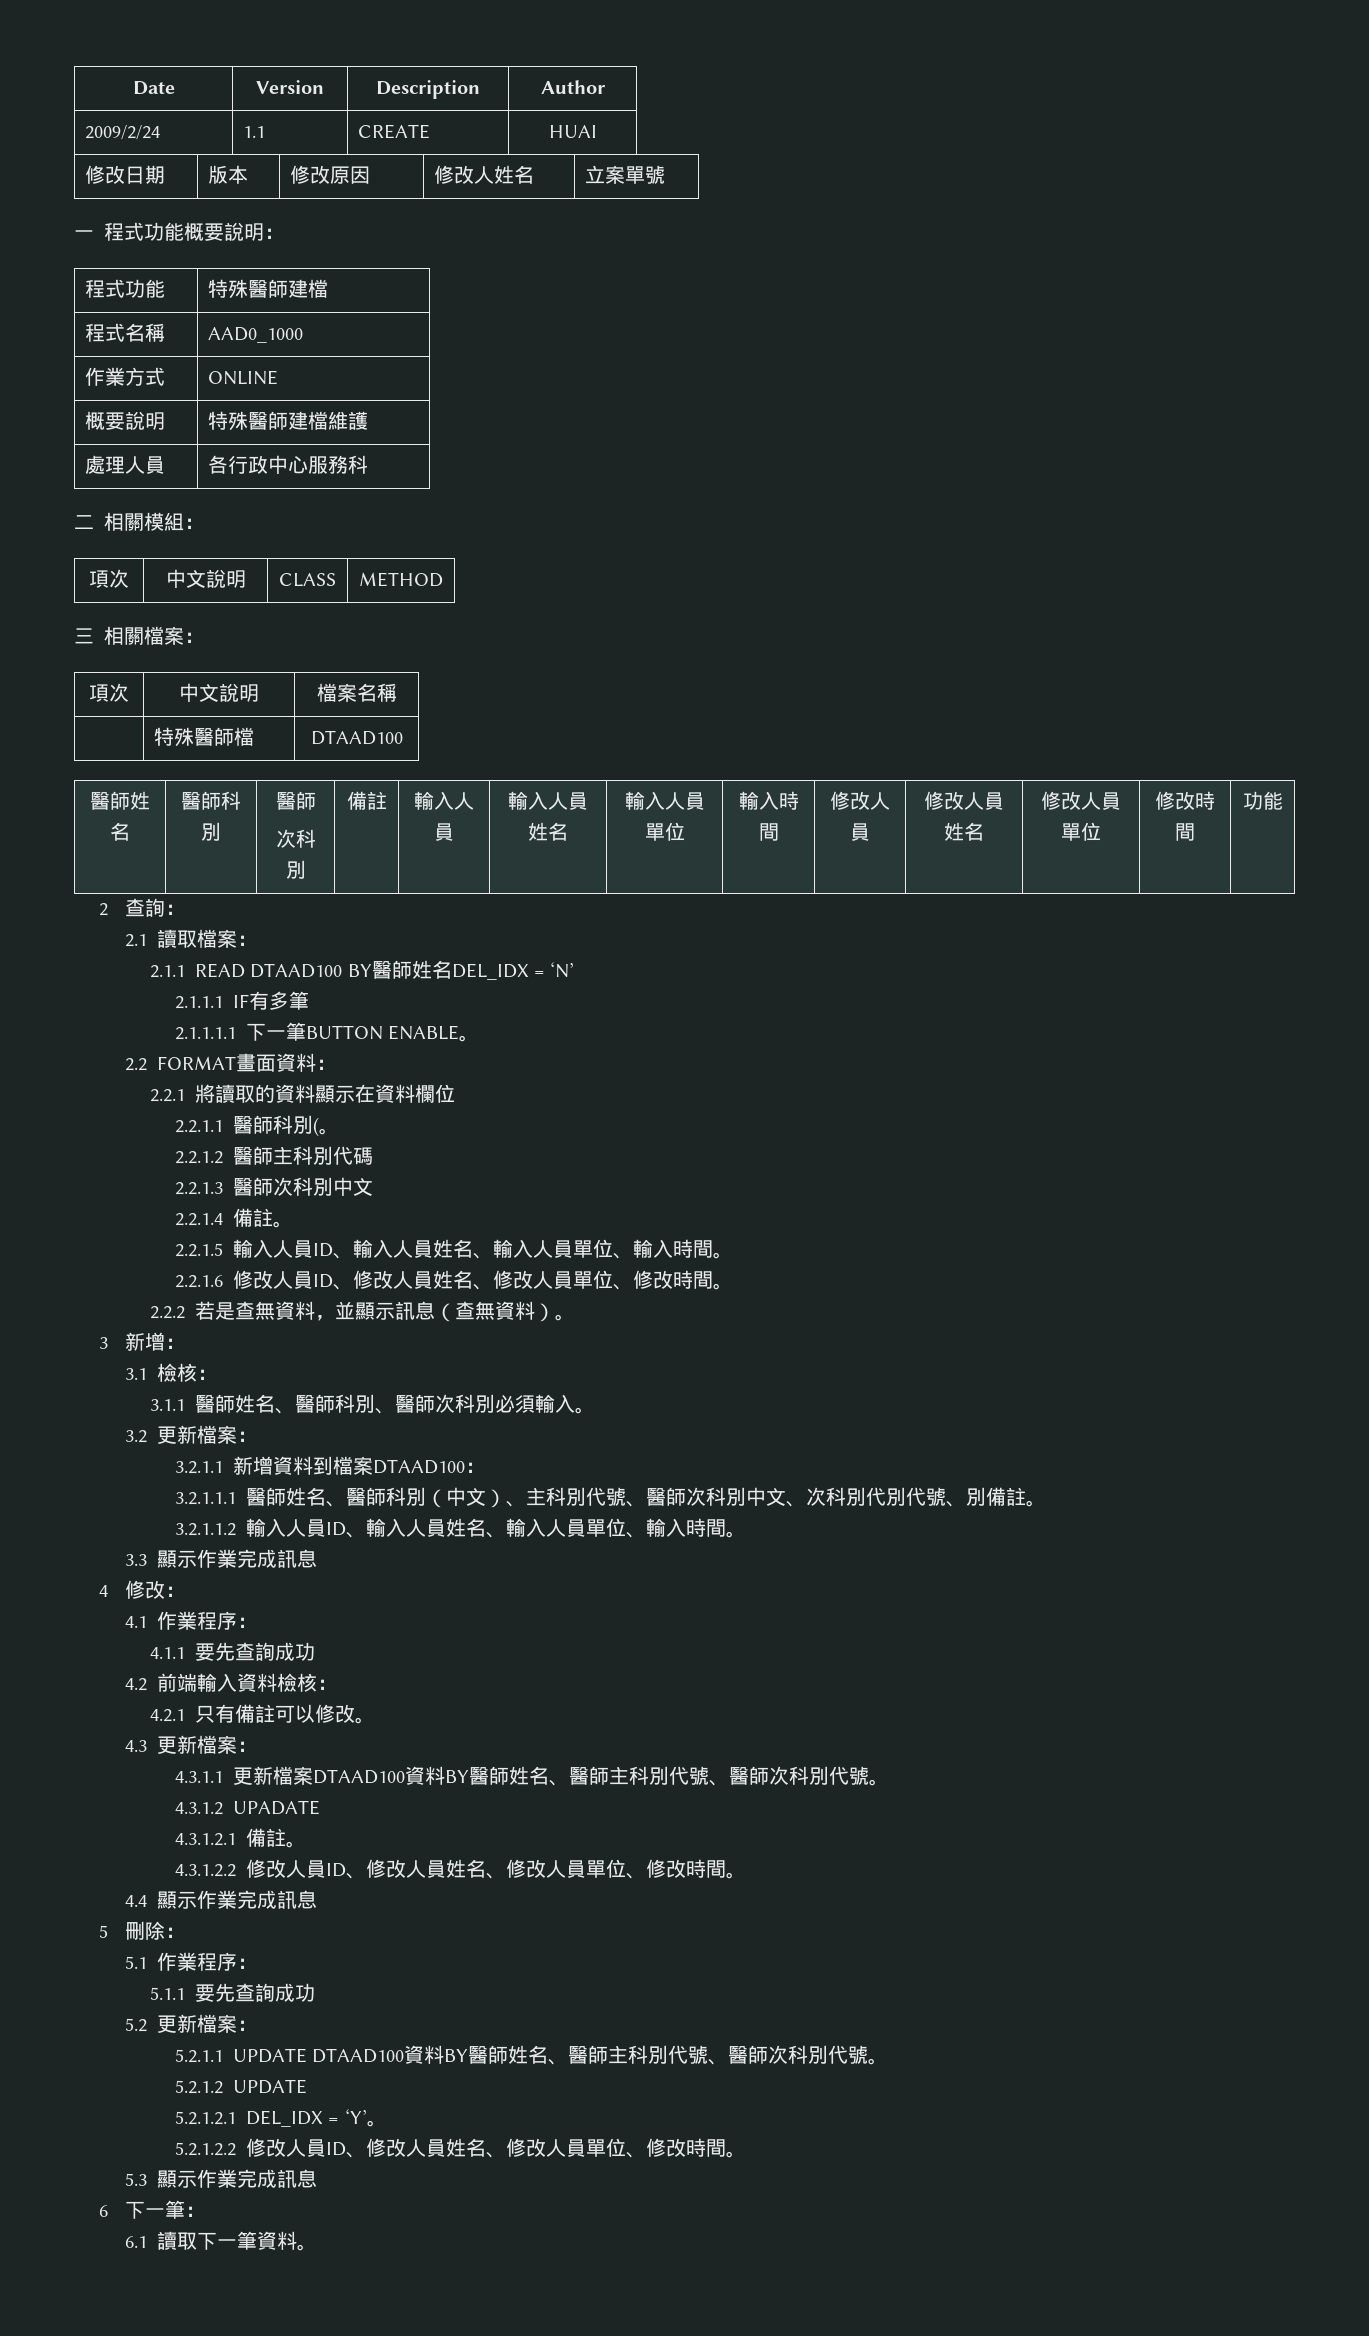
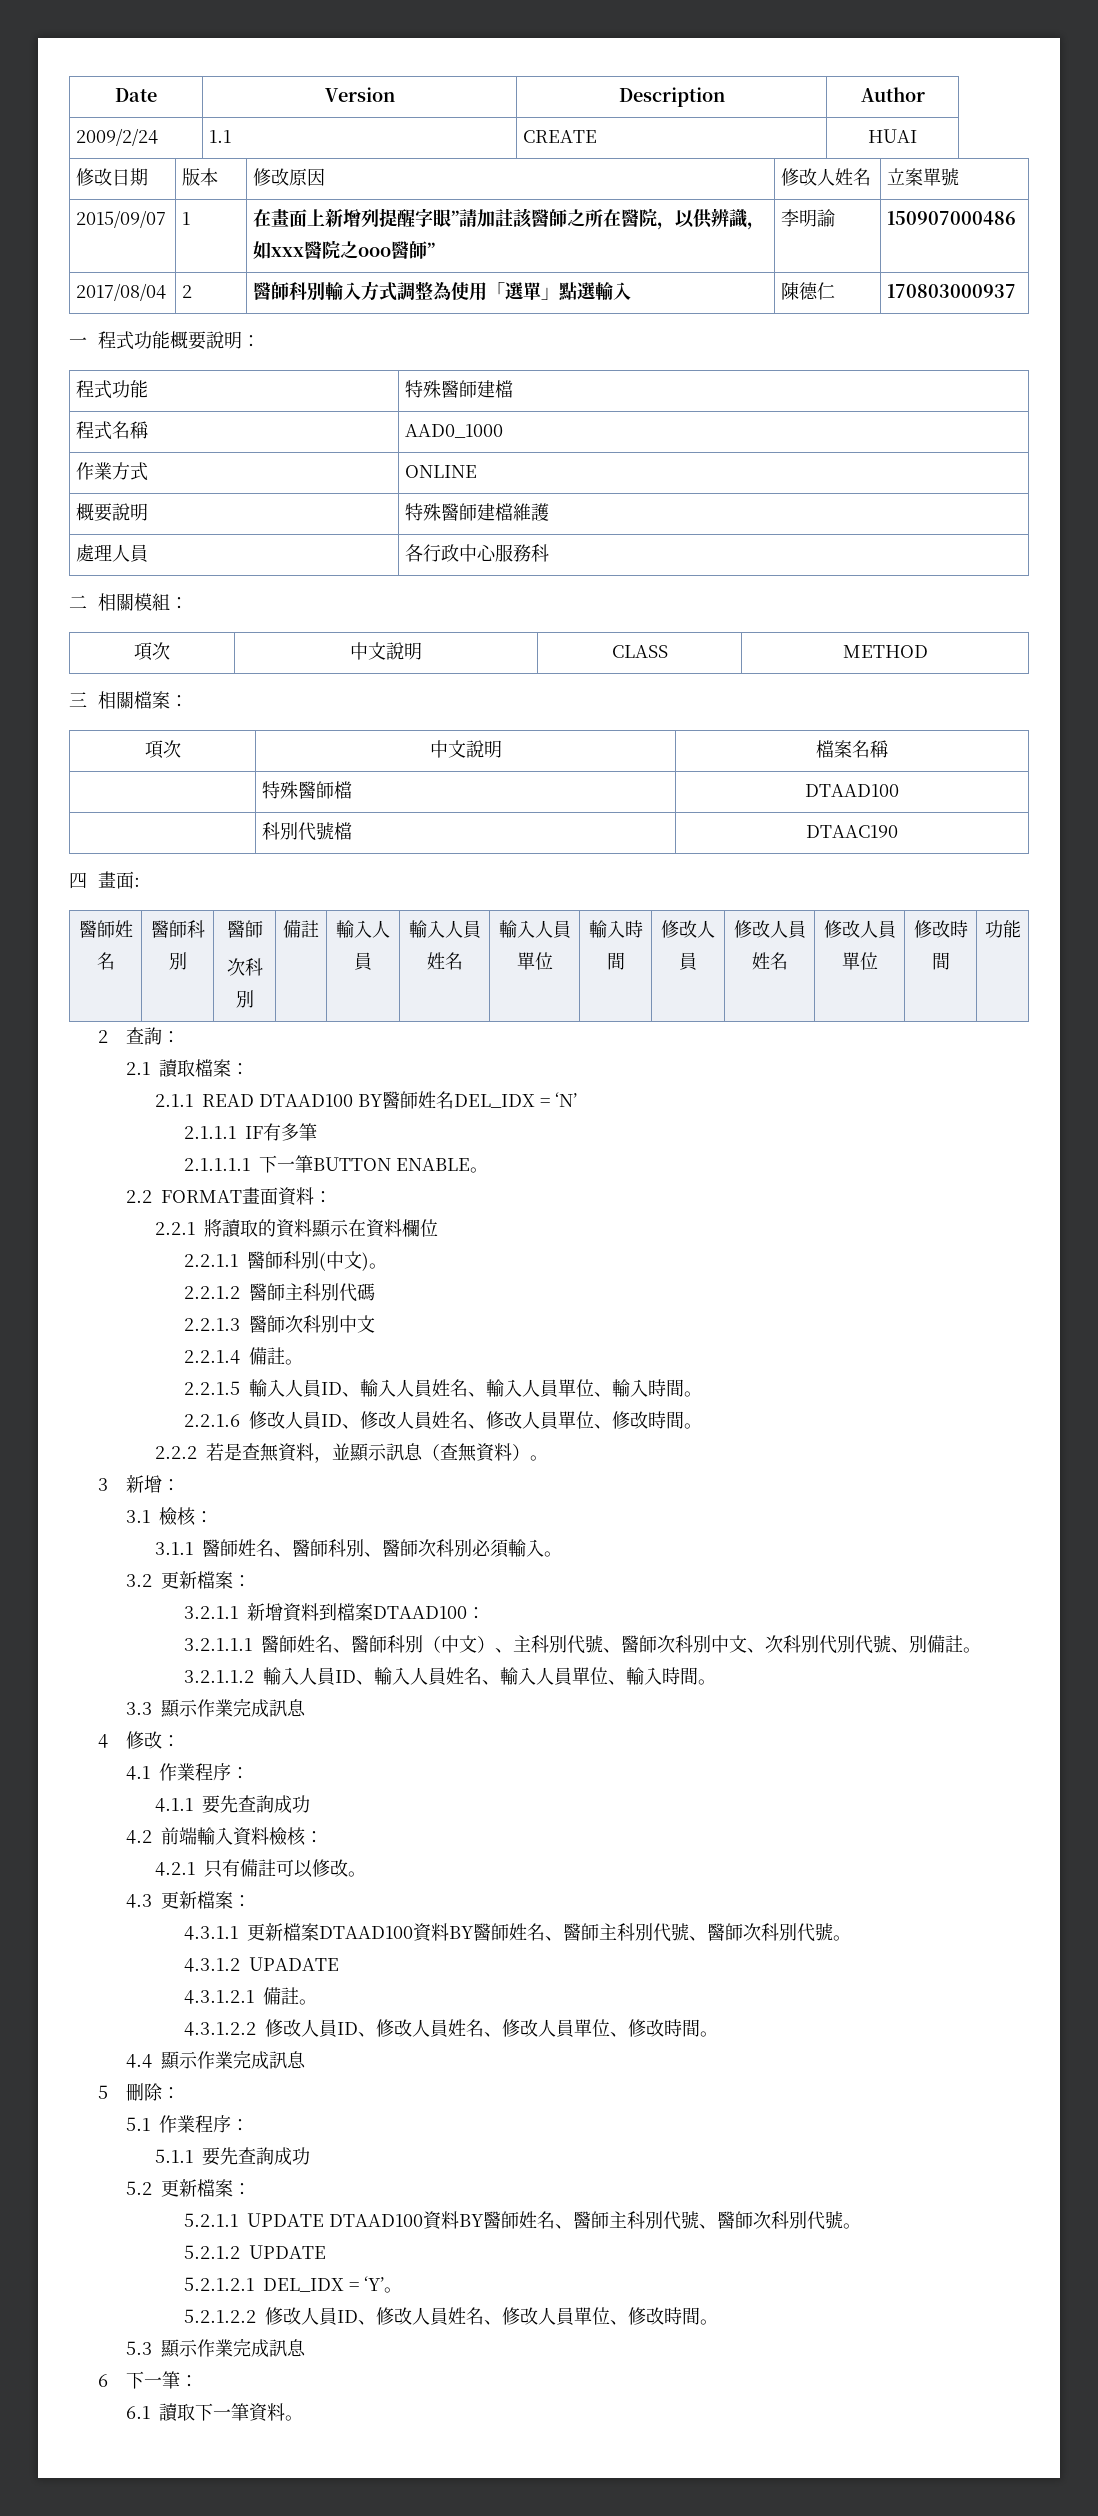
+ 2015/09/07 | 1 | 在畫面上新增列提醒字眼”請加註該醫師之所在醫院，以供辨識，如xxx醫院之ooo醫師” | 李明諭 | 150907000486
+ 2017/08/04 | 2 | 醫師科別輸入方式調整為使用「選單」點選輸入 | 陳德仁 | 170803000937
+ | 科別代號檔 | DTAAC190
+ 四畫面:
- 2.2.1.1醫師科別(。
+ 2.2.1.1醫師科別(中文)。

